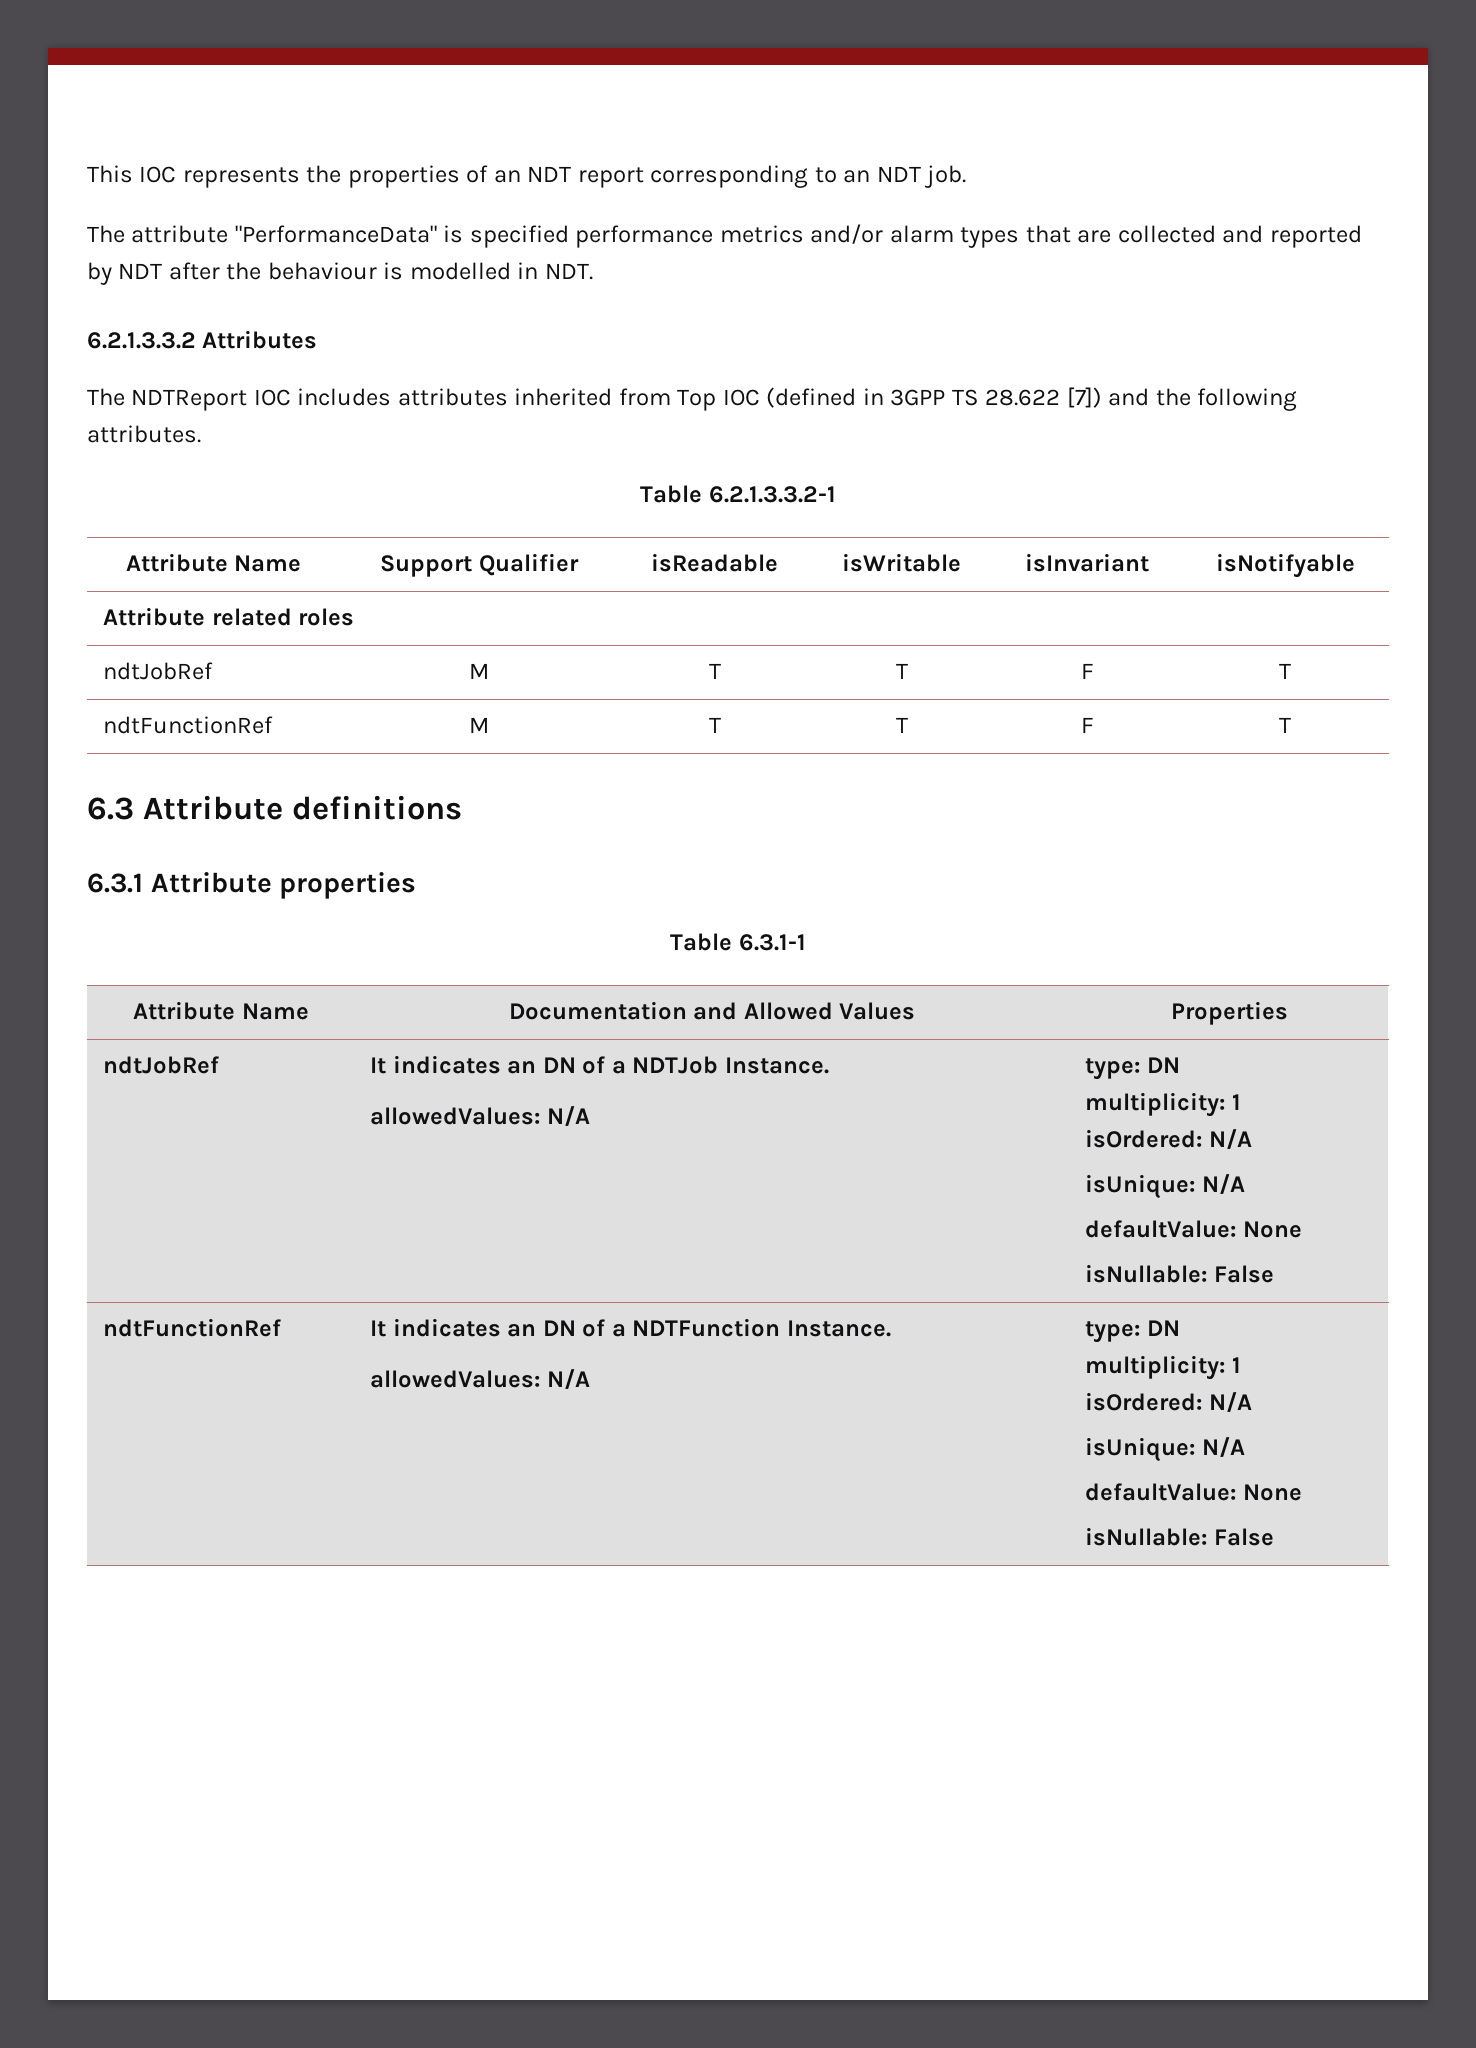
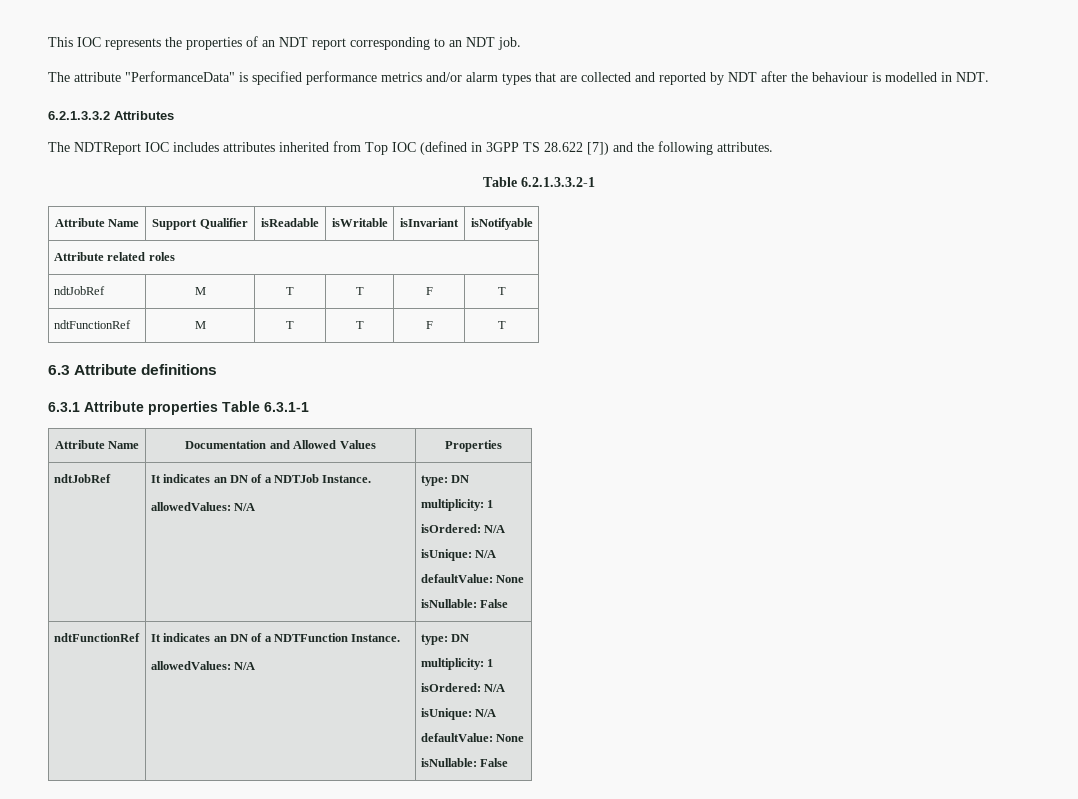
- 6.3.1 Attribute properties
- Table 6.3.1-1
+ 6.3.1 Attribute properties Table 6.3.1-1

